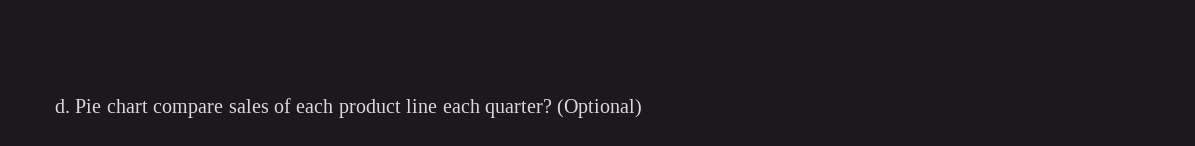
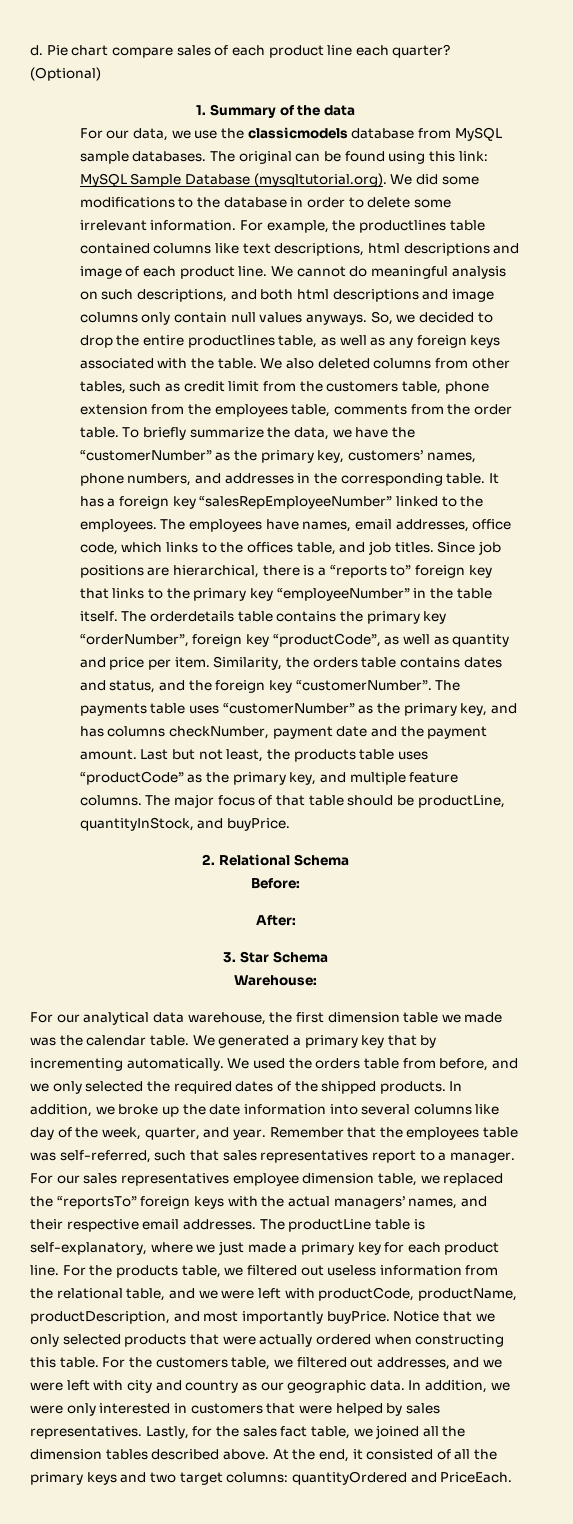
+ 1. Summary of the data
+ For our data, we use the classicmodels database from MySQL sample databases. The original can be found using this link: MySQL Sample Database (mysqltutorial.org). We did some modifications to the database in order to delete some irrelevant information. For example, the productlines table contained columns like text descriptions, html descriptions and image of each product line. We cannot do meaningful analysis on such descriptions, and both html descriptions and image columns only contain null values anyways. So, we decided to drop the entire productlines table, as well as any foreign keys associated with the table. We also deleted columns from other tables, such as credit limit from the customers table, phone extension from the employees table, comments from the order table. To briefly summarize the data, we have the “customerNumber” as the primary key, customers’ names, phone numbers, and addresses in the corresponding table. It has a foreign key “salesRepEmployeeNumber” linked to the employees. The employees have names, email addresses, office code, which links to the offices table, and job titles. Since job positions are hierarchical, there is a “reports to” foreign key that links to the primary key “employeeNumber” in the table itself. The orderdetails table contains the primary key “orderNumber”, foreign key “productCode”, as well as quantity and price per item. Similarity, the orders table contains dates and status, and the foreign key “customerNumber”. The payments table uses “customerNumber” as the primary key, and has columns checkNumber, payment date and the payment amount. Last but not least, the products table uses “productCode” as the primary key, and multiple feature columns. The major focus of that table should be productLine, quantityInStock, and buyPrice.
+ 2. Relational Schema
+ Before:
+ After:
+ 3. Star Schema
+ Warehouse:
+ For our analytical data warehouse, the first dimension table we made was the calendar table. We generated a primary key that by incrementing automatically. We used the orders table from before, and we only selected the required dates of the shipped products. In addition, we broke up the date information into several columns like day of the week, quarter, and year. Remember that the employees table was self-referred, such that sales representatives report to a manager. For our sales representatives employee dimension table, we replaced the “reportsTo” foreign keys with the actual managers’ names, and their respective email addresses. The productLine table is self-explanatory, where we just made a primary key for each product line. For the products table, we filtered out useless information from the relational table, and we were left with productCode, productName, productDescription, and most importantly buyPrice. Notice that we only selected products that were actually ordered when constructing this table. For the customers table, we filtered out addresses, and we were left with city and country as our geographic data. In addition, we were only interested in customers that were helped by sales representatives. Lastly, for the sales fact table, we joined all the dimension tables described above. At the end, it consisted of all the primary keys and two target columns: quantityOrdered and PriceEach.

